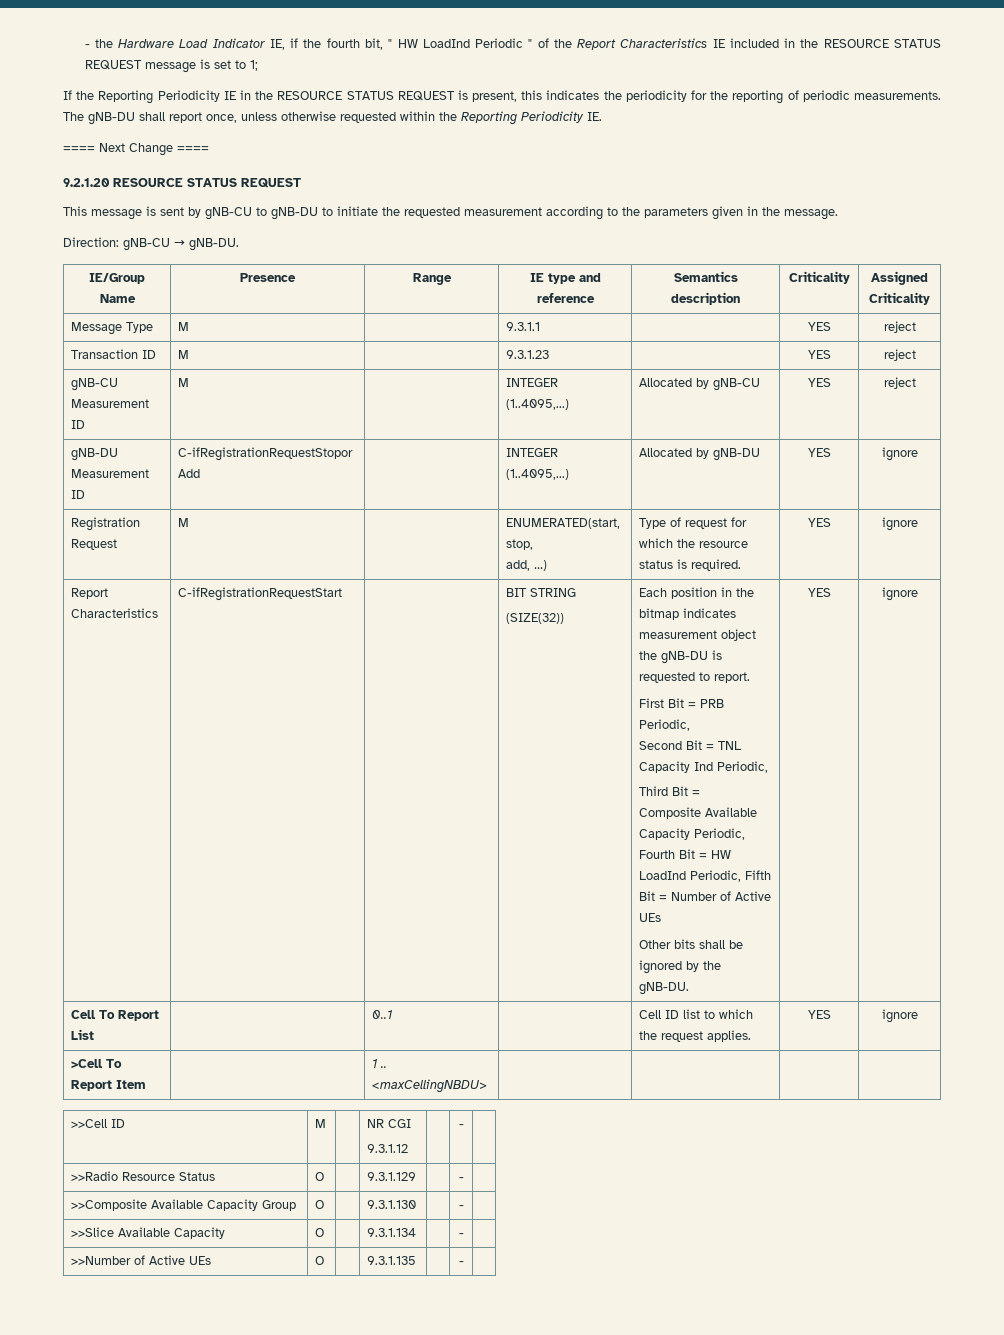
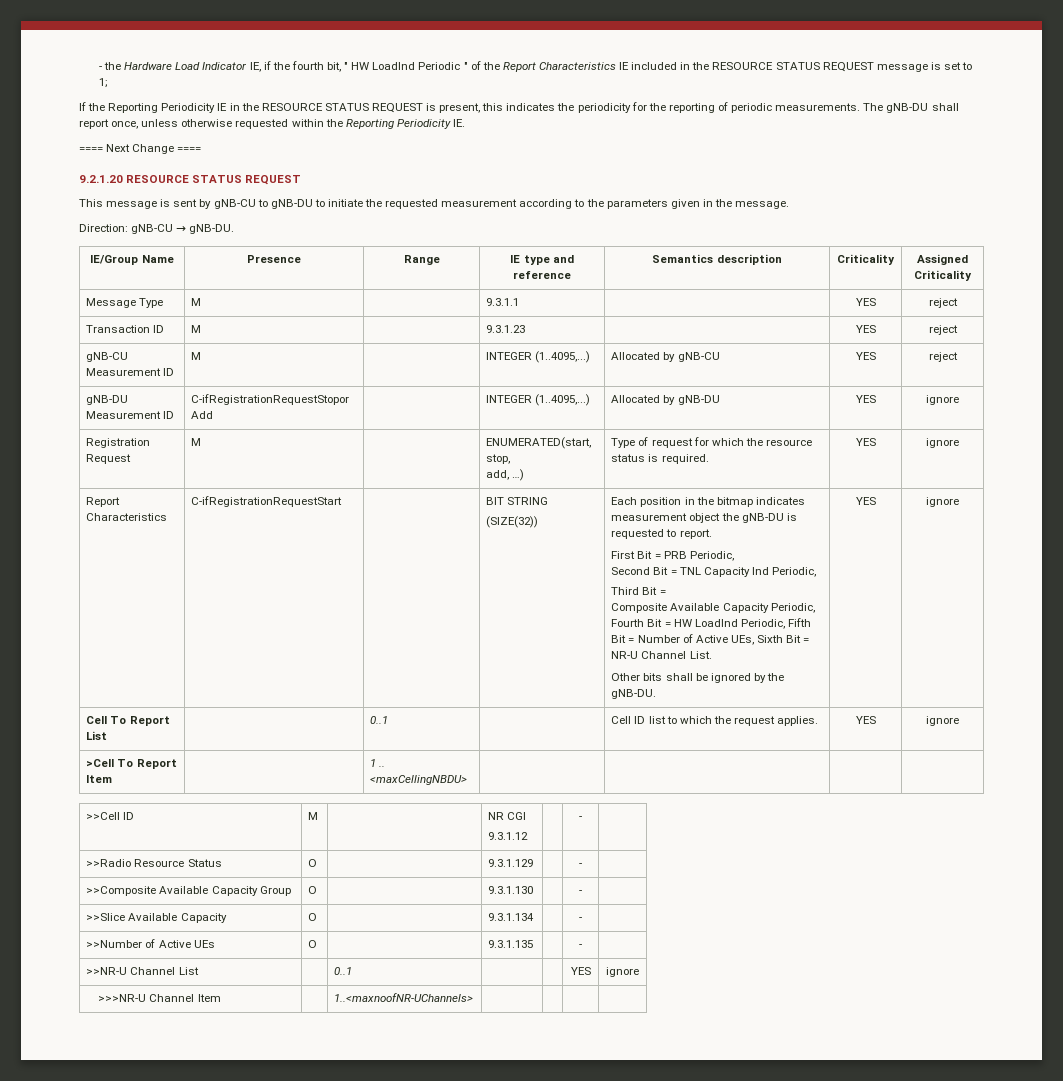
- Composite Available Capacity Periodic, Fourth Bit = HW LoadInd Periodic, Fifth Bit = Number of Active UEs
+ Composite Available Capacity Periodic, Fourth Bit = HW LoadInd Periodic, Fifth Bit = Number of Active UEs, Sixth Bit = NR-U Channel List.
+ >>NR-U Channel List | | 0..1 | | | YES | ignore
+ >>>NR-U Channel Item | | 1..<maxnoofNR-UChannels> | | | |

